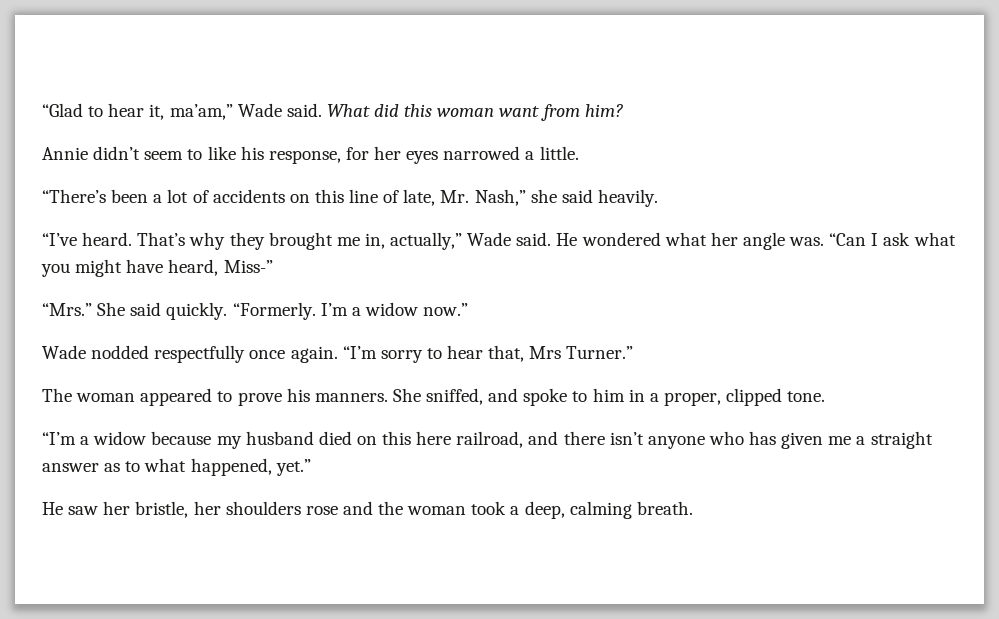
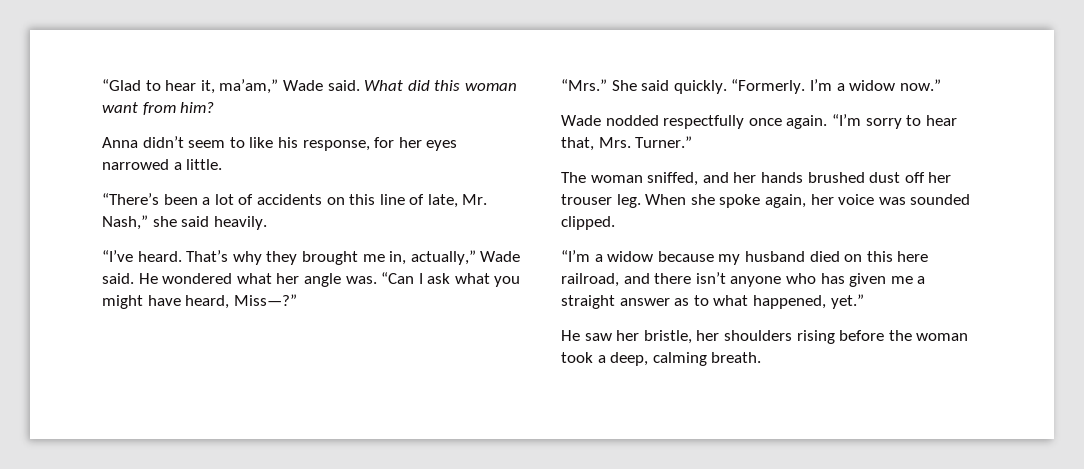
- Annie didn’t seem to like his response, for her eyes narrowed a little.
+ Anna didn’t seem to like his response, for her eyes narrowed a little.
- “Can I ask what you might have heard, Miss-”
+ “Can I ask what you might have heard, Miss—?”
- “I’m sorry to hear that, Mrs Turner.”
+ “I’m sorry to hear that, Mrs. Turner.”
- The woman appeared to prove his manners. She sniffed, and spoke to him in a proper, clipped tone.
+ The woman sniffed, and her hands brushed dust off her trouser leg. When she spoke again, her voice was sounded clipped.
- He saw her bristle, her shoulders rose and the woman took a deep, calming breath.
+ He saw her bristle, her shoulders rising before the woman took a deep, calming breath.

